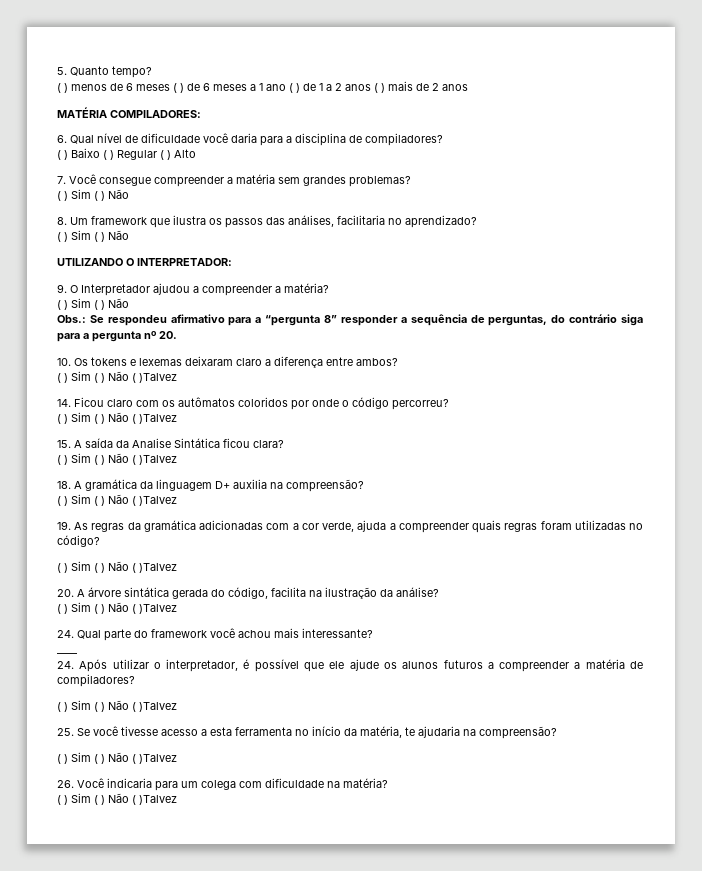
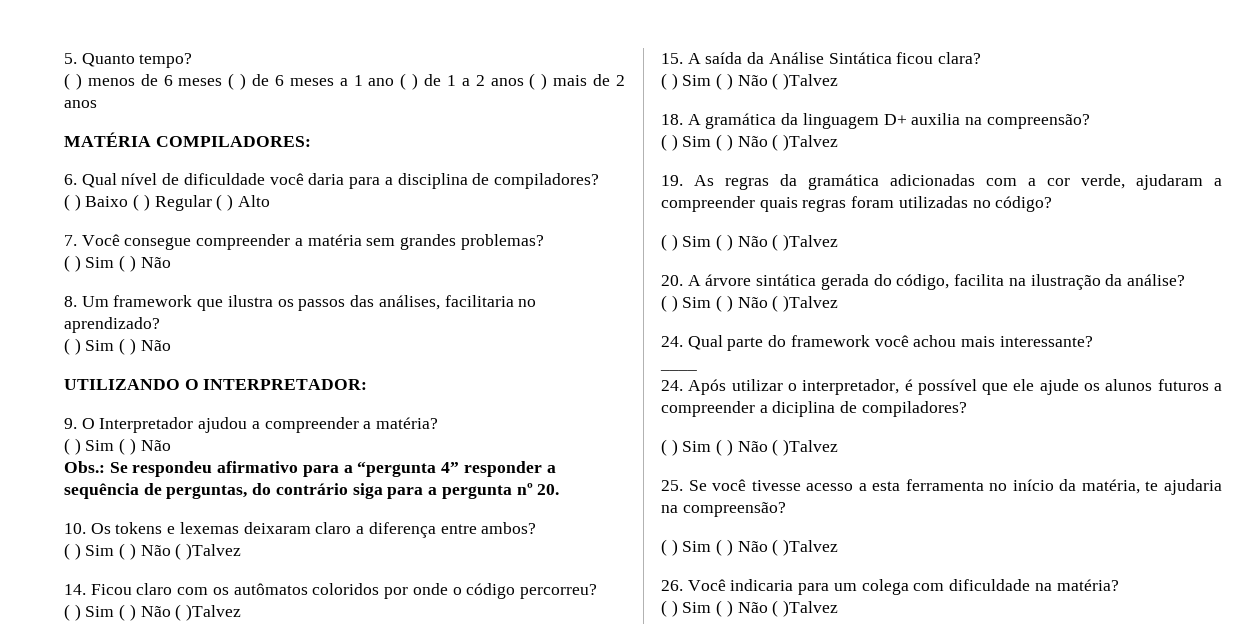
- Obs.: Se respondeu afirmativo para a “pergunta 8” responder a sequência de perguntas, do contrário siga para a pergunta nº 20.
+ Obs.: Se respondeu afirmativo para a “pergunta 4” responder a sequência de perguntas, do contrário siga para a pergunta nº 20.
- 15. A saída da Analise Sintática ficou clara?
+ 15. A saída da Análise Sintática ficou clara?
- 19. As regras da gramática adicionadas com a cor verde, ajuda a compreender quais regras foram utilizadas no código?
+ 19. As regras da gramática adicionadas com a cor verde, ajudaram a compreender quais regras foram utilizadas no código?
- 24. Após utilizar o interpretador, é possível que ele ajude os alunos futuros a compreender a matéria de compiladores?
+ 24. Após utilizar o interpretador, é possível que ele ajude os alunos futuros a compreender a diciplina de compiladores?

